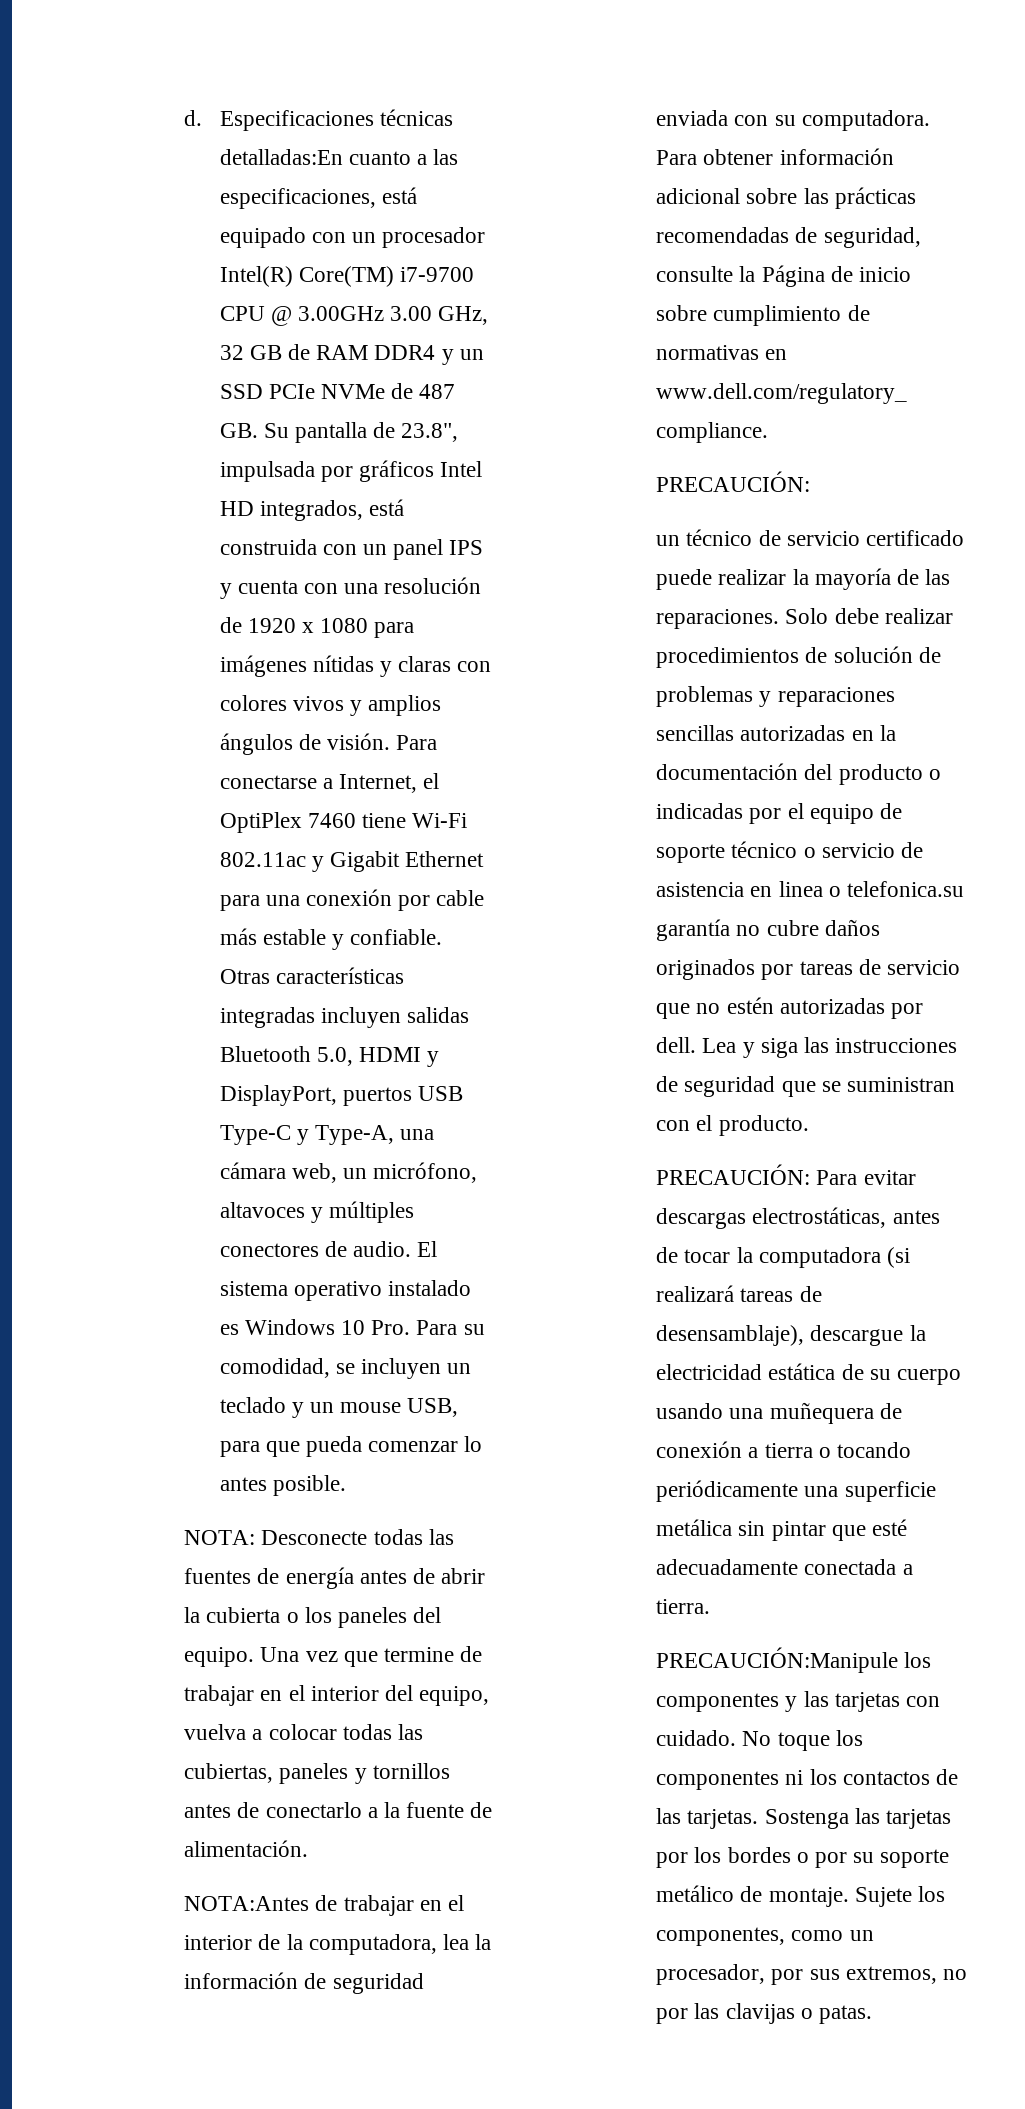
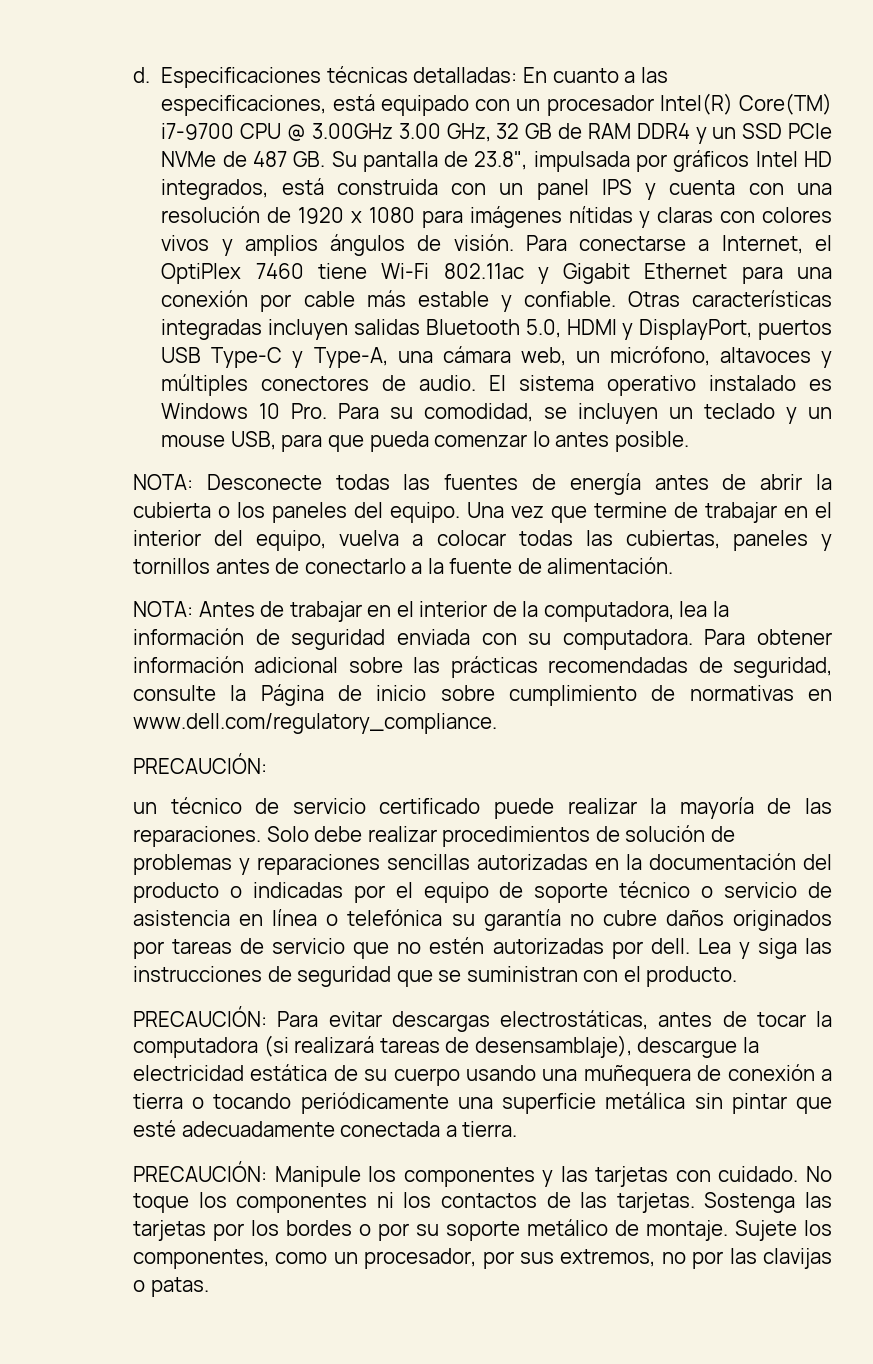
- Especificaciones técnicas detalladas:En cuanto a las especificaciones, está equipado con un procesador Intel(R) Core(TM) i7-9700 CPU @ 3.00GHz 3.00 GHz, 32 GB de RAM DDR4 y un SSD PCIe NVMe de 487 GB. Su pantalla de 23.8", impulsada por gráficos Intel HD integrados, está construida con un panel IPS y cuenta con una resolución de 1920 x 1080 para imágenes nítidas y claras con colores vivos y amplios ángulos de visión.
+ Especificaciones técnicas detalladas: En cuanto a las especificaciones, está equipado con un procesador Intel(R) Core(TM) i7-9700 CPU @ 3.00GHz 3.00 GHz, 32 GB de RAM DDR4 y un SSD PCIe NVMe de 487 GB. Su pantalla de 23.8", impulsada por gráficos Intel HD integrados, está construida con un panel IPS y cuenta con una resolución de 1920 x 1080 para imágenes nítidas y claras con colores vivos y amplios ángulos de visión.
- NOTA:Antes de trabajar en el interior de la computadora, lea la información de seguridad enviada con su computadora.
+ NOTA: Antes de trabajar en el interior de la computadora, lea la información de seguridad enviada con su computadora.
- Solo debe realizar procedimientos de solución de problemas y reparaciones sencillas autorizadas en la documentación del producto o indicadas por el equipo de soporte técnico o servicio de asistencia en linea o telefonica.su garantía no cubre daños originados por tareas de servicio que no estén autorizadas por dell.
+ Solo debe realizar procedimientos de solución de problemas y reparaciones sencillas autorizadas en la documentación del producto o indicadas por el equipo de soporte técnico o servicio de asistencia en línea o telefónica su garantía no cubre daños originados por tareas de servicio que no estén autorizadas por dell.
- PRECAUCIÓN:Manipule los componentes y las tarjetas con cuidado.
+ PRECAUCIÓN: Manipule los componentes y las tarjetas con cuidado.

